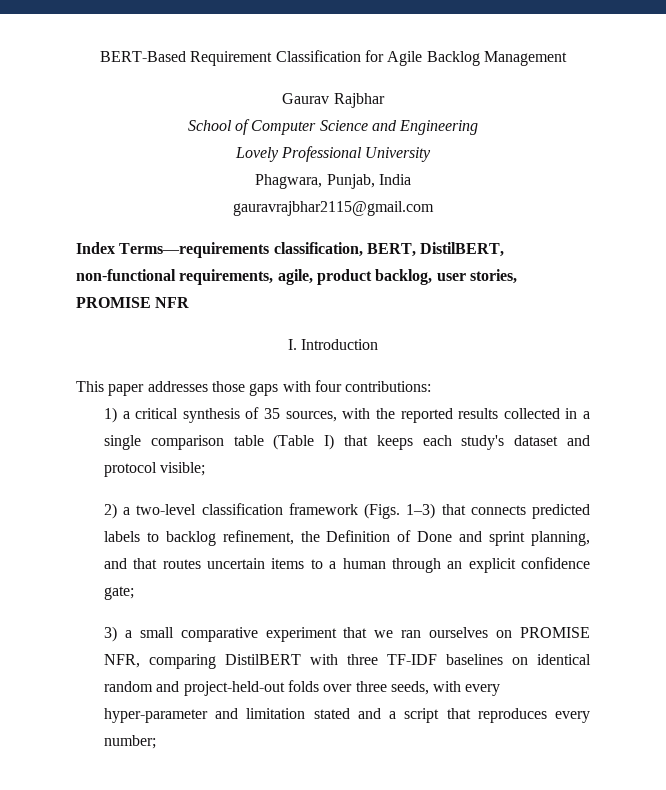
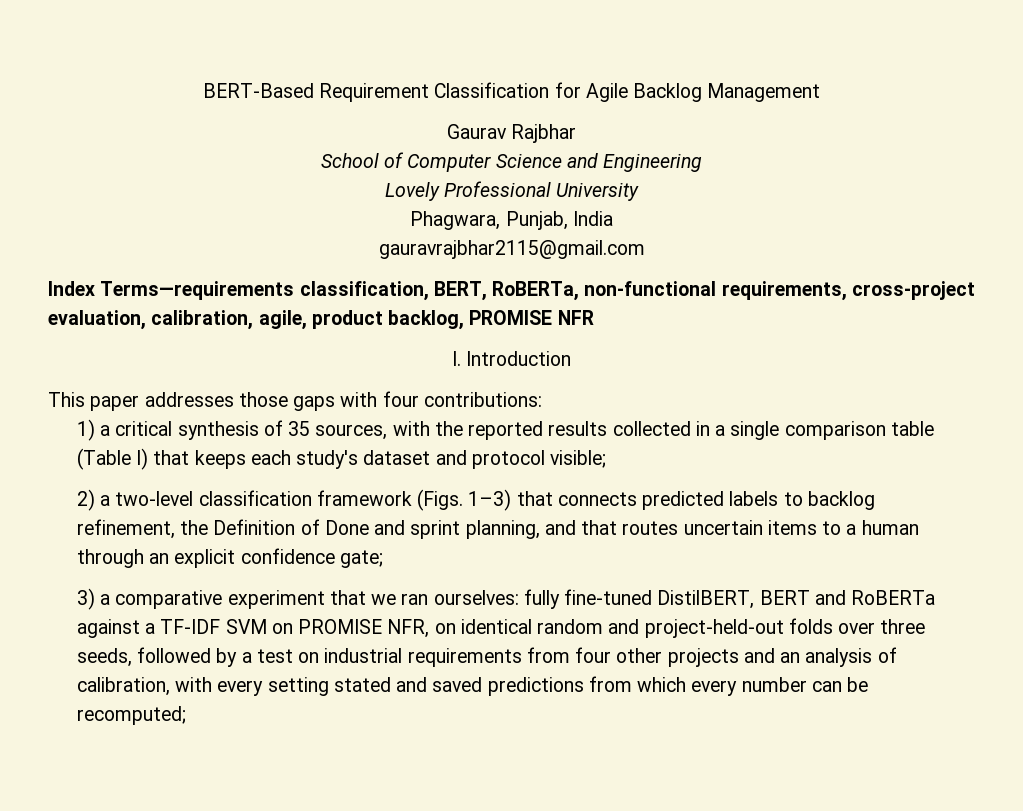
- Index Terms—requirements classification, BERT, DistilBERT, non-functional requirements, agile, product backlog, user stories, PROMISE NFR
+ Index Terms—requirements classification, BERT, RoBERTa, non-functional requirements, cross-project evaluation, calibration, agile, product backlog, PROMISE NFR
- 3) a small comparative experiment that we ran ourselves on PROMISE NFR, comparing DistilBERT with three TF-IDF baselines on identical random and project-held-out folds over three seeds, with every hyper-parameter and limitation stated and a script that reproduces every number;
+ 3) a comparative experiment that we ran ourselves: fully fine-tuned DistilBERT, BERT and RoBERTa against a TF-IDF SVM on PROMISE NFR, on identical random and project-held-out folds over three seeds, followed by a test on industrial requirements from four other projects and an analysis of calibration, with every setting stated and saved predictions from which every number can be recomputed;

